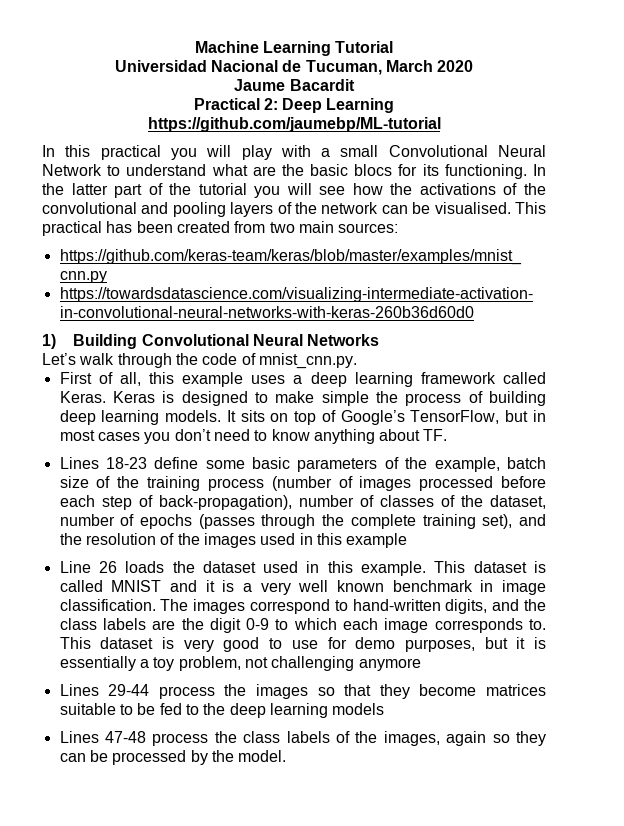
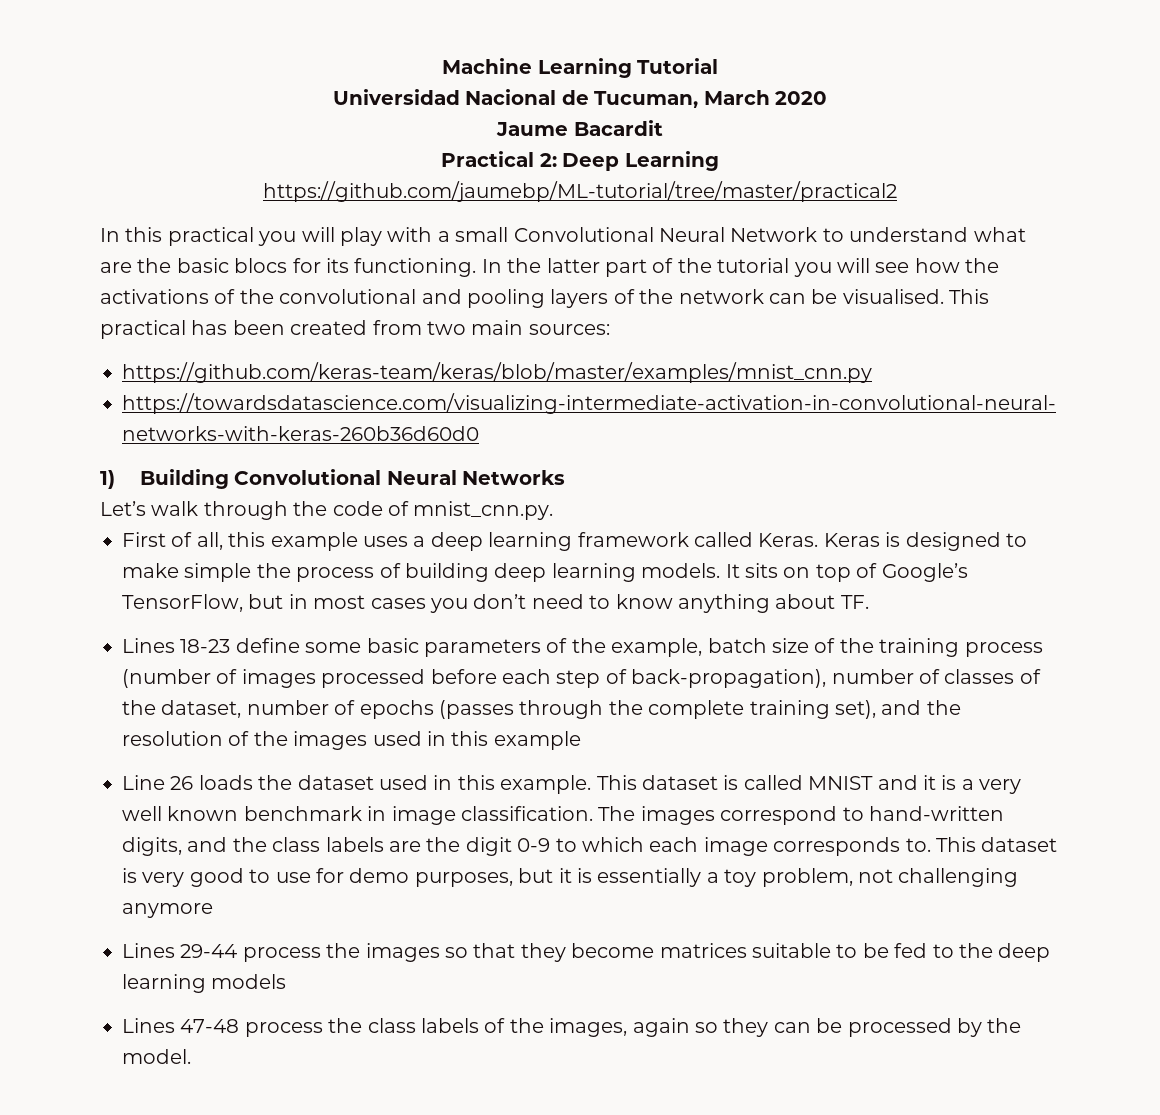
- https://github.com/jaumebp/ML-tutorial
+ https://github.com/jaumebp/ML-tutorial/tree/master/practical2

